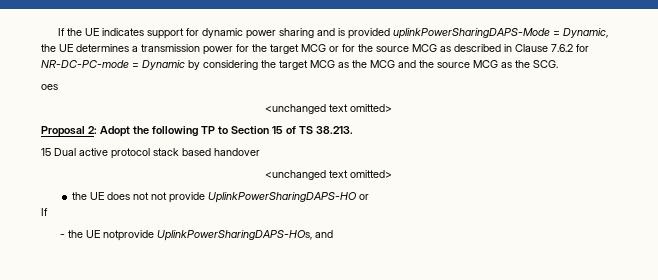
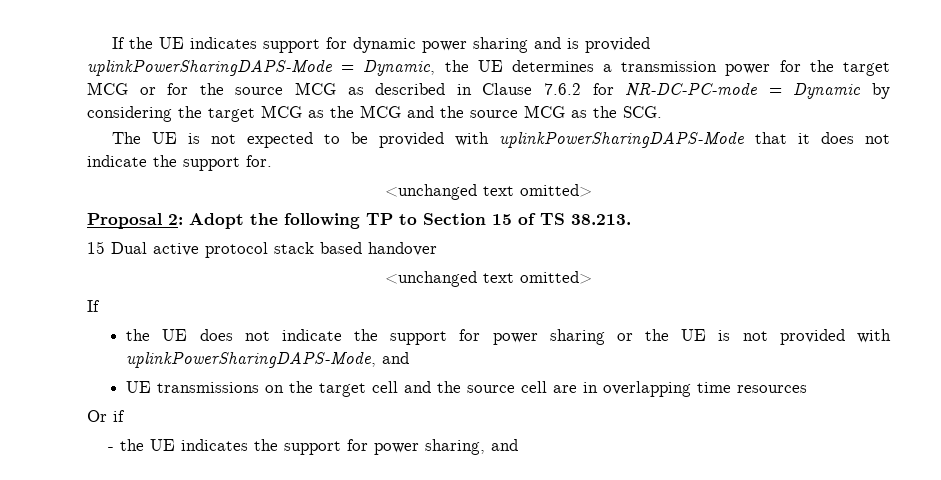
- oes
+ The UE is not expected to be provided with uplinkPowerSharingDAPS-Mode that it does not indicate the support for.
  15 Dual active protocol stack based handover
  <unchanged text omitted>
+ If
- the UE does not not provide UplinkPowerSharingDAPS-HO or
- If
- - the UE notprovide UplinkPowerSharingDAPS-HOs, and
+ the UE does not indicate the support for power sharing or the UE is not provided with uplinkPowerSharingDAPS-Mode, and
+ UE transmissions on the target cell and the source cell are in overlapping time resources
+ Or if
+ - the UE indicates the support for power sharing, and

